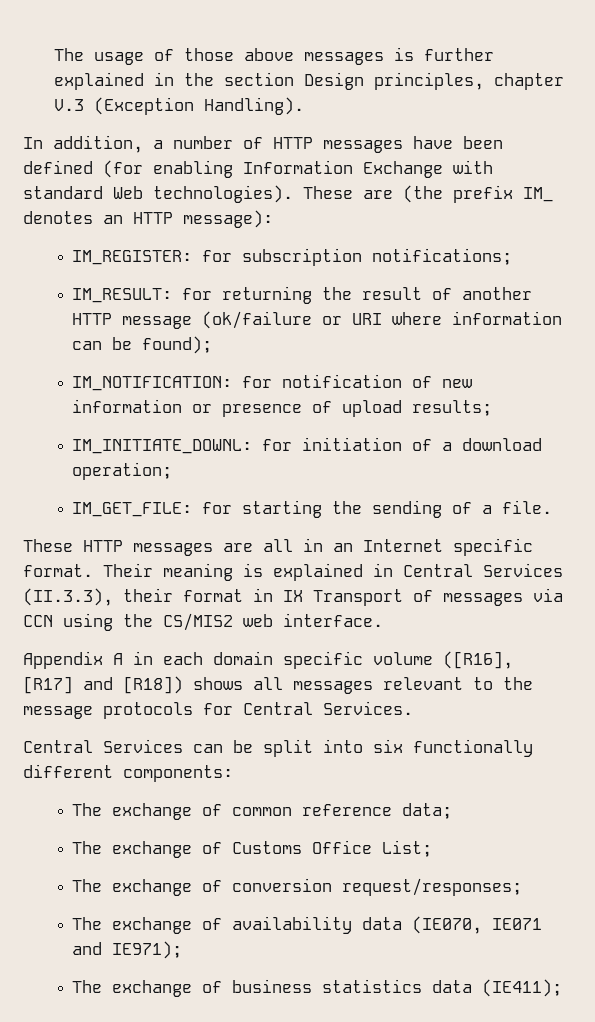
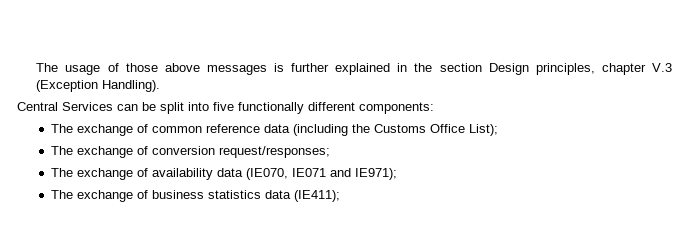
- In addition, a number of HTTP messages have been defined (for enabling Information Exchange with standard Web technologies). These are (the prefix IM_ denotes an HTTP message):
- IM_REGISTER: for subscription notifications;
- IM_RESULT: for returning the result of another HTTP message (ok/failure or URI where information can be found);
- IM_NOTIFICATION: for notification of new information or presence of upload results;
- IM_INITIATE_DOWNL: for initiation of a download operation;
- IM_GET_FILE: for starting the sending of a file.
- These HTTP messages are all in an Internet specific format. Their meaning is explained in Central Services (II.3.3), their format in IX Transport of messages via CCN using the CS/MIS2 web interface.
- Appendix A in each domain specific volume ([R16], [R17] and [R18]) shows all messages relevant to the message protocols for Central Services.
- Central Services can be split into six functionally different components:
+ Central Services can be split into five functionally different components:
- The exchange of common reference data;
- The exchange of Customs Office List;
+ The exchange of common reference data (including the Customs Office List);

